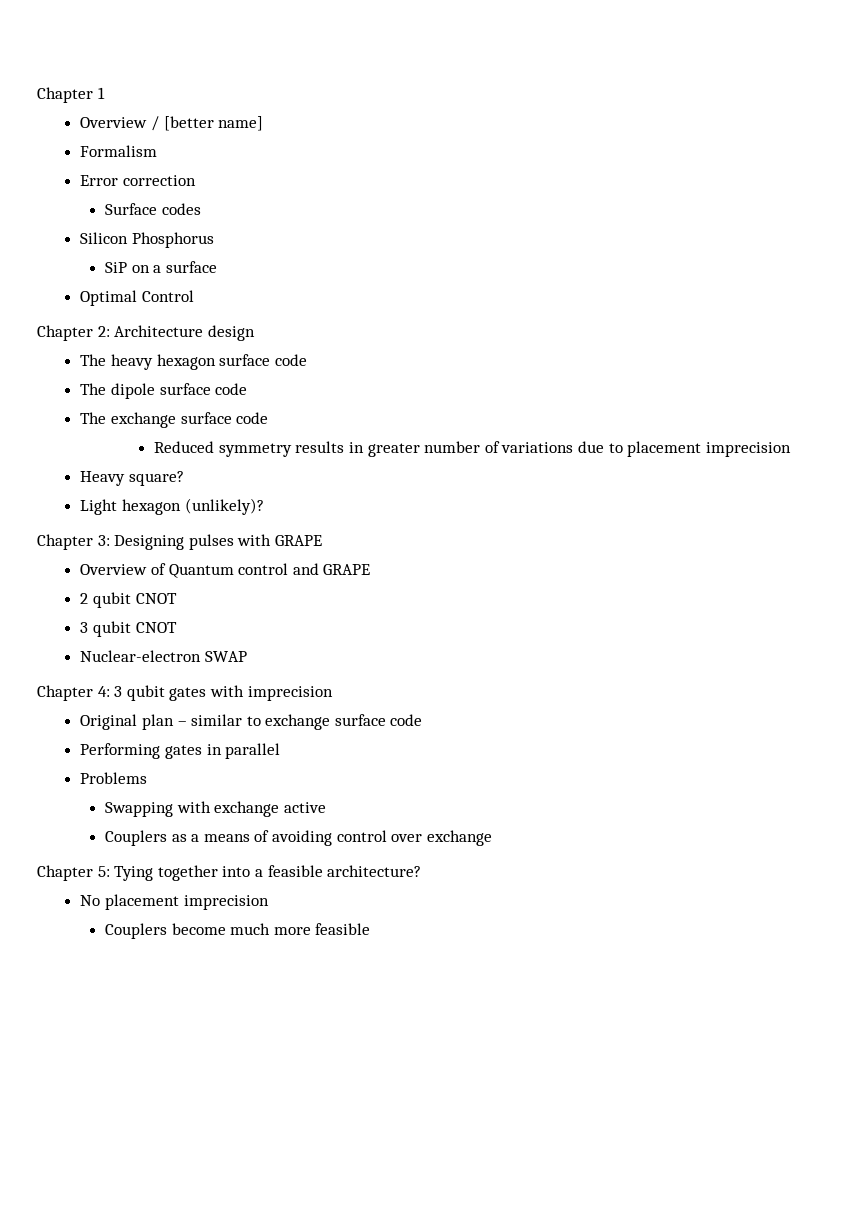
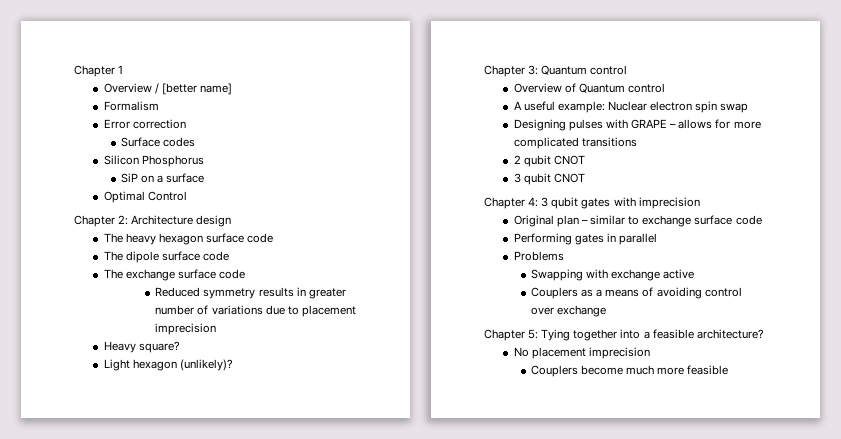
- Chapter 3: Designing pulses with GRAPE
+ Chapter 3: Quantum control
- Overview of Quantum control and GRAPE
+ Overview of Quantum control
+ A useful example: Nuclear electron spin swap
+ Designing pulses with GRAPE – allows for more complicated transitions
- Nuclear-electron SWAP

